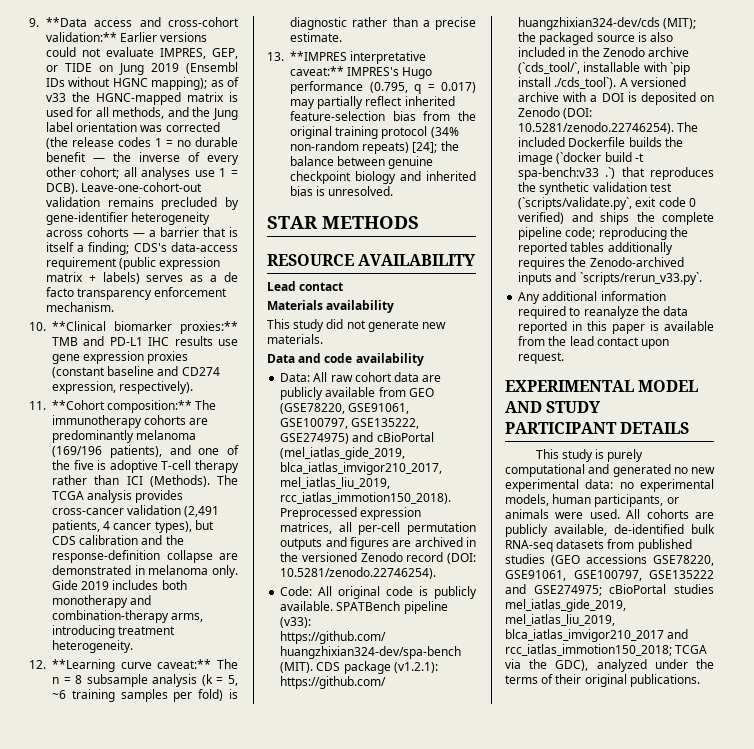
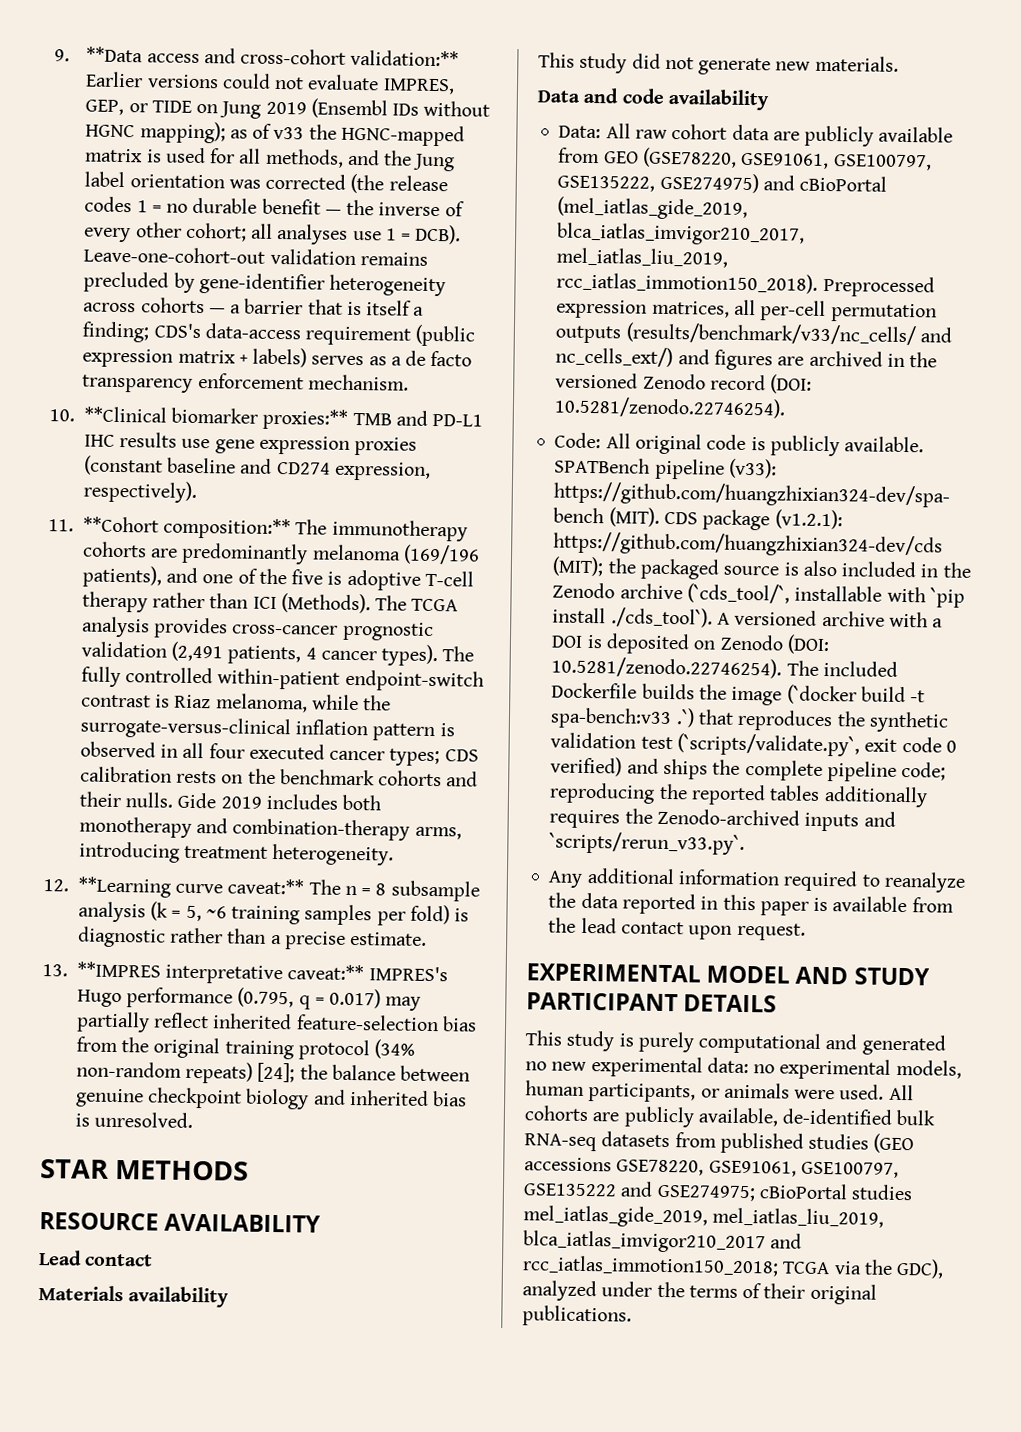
- The TCGA analysis provides cross-cancer validation (2,491 patients, 4 cancer types), but CDS calibration and the response-definition collapse are demonstrated in melanoma only.
+ The TCGA analysis provides cross-cancer prognostic validation (2,491 patients, 4 cancer types). The fully controlled within-patient endpoint-switch contrast is Riaz melanoma, while the surrogate-versus-clinical inflation pattern is observed in all four executed cancer types; CDS calibration rests on the benchmark cohorts and their nulls.
- Preprocessed expression matrices, all per-cell permutation outputs and figures are archived in the versioned Zenodo record (DOI: 10.5281/zenodo.22746254).
+ Preprocessed expression matrices, all per-cell permutation outputs (results/benchmark/v33/nc_cells/ and nc_cells_ext/) and figures are archived in the versioned Zenodo record (DOI: 10.5281/zenodo.22746254).

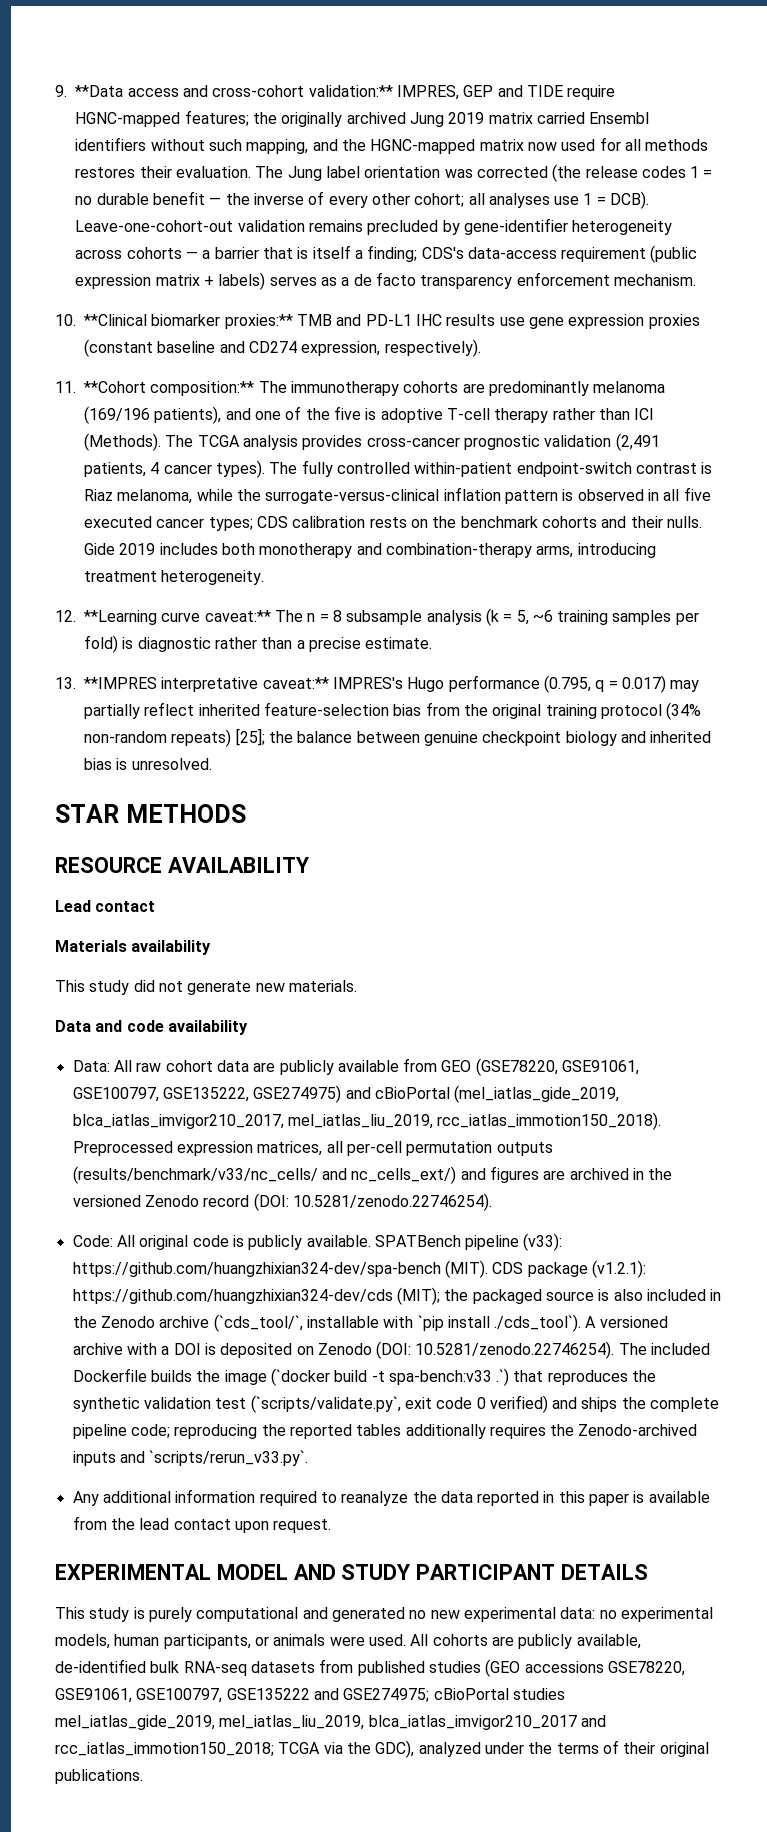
- 9. **Data access and cross-cohort validation:** Earlier versions could not evaluate IMPRES, GEP, or TIDE on Jung 2019 (Ensembl IDs without HGNC mapping); as of v33 the HGNC-mapped matrix is used for all methods, and the Jung label orientation was corrected (the release codes 1 = no durable benefit — the inverse of every other cohort; all analyses use 1 = DCB).
+ 9. **Data access and cross-cohort validation:** IMPRES, GEP and TIDE require HGNC-mapped features; the originally archived Jung 2019 matrix carried Ensembl identifiers without such mapping, and the HGNC-mapped matrix now used for all methods restores their evaluation. The Jung label orientation was corrected (the release codes 1 = no durable benefit — the inverse of every other cohort; all analyses use 1 = DCB).
- The fully controlled within-patient endpoint-switch contrast is Riaz melanoma, while the surrogate-versus-clinical inflation pattern is observed in all four executed cancer types; CDS calibration rests on the benchmark cohorts and their nulls.
+ The fully controlled within-patient endpoint-switch contrast is Riaz melanoma, while the surrogate-versus-clinical inflation pattern is observed in all five executed cancer types; CDS calibration rests on the benchmark cohorts and their nulls.
- 13. **IMPRES interpretative caveat:** IMPRES's Hugo performance (0.795, q = 0.017) may partially reflect inherited feature-selection bias from the original training protocol (34% non-random repeats) [24]; the balance between genuine checkpoint biology and inherited bias is unresolved.
+ 13. **IMPRES interpretative caveat:** IMPRES's Hugo performance (0.795, q = 0.017) may partially reflect inherited feature-selection bias from the original training protocol (34% non-random repeats) [25]; the balance between genuine checkpoint biology and inherited bias is unresolved.

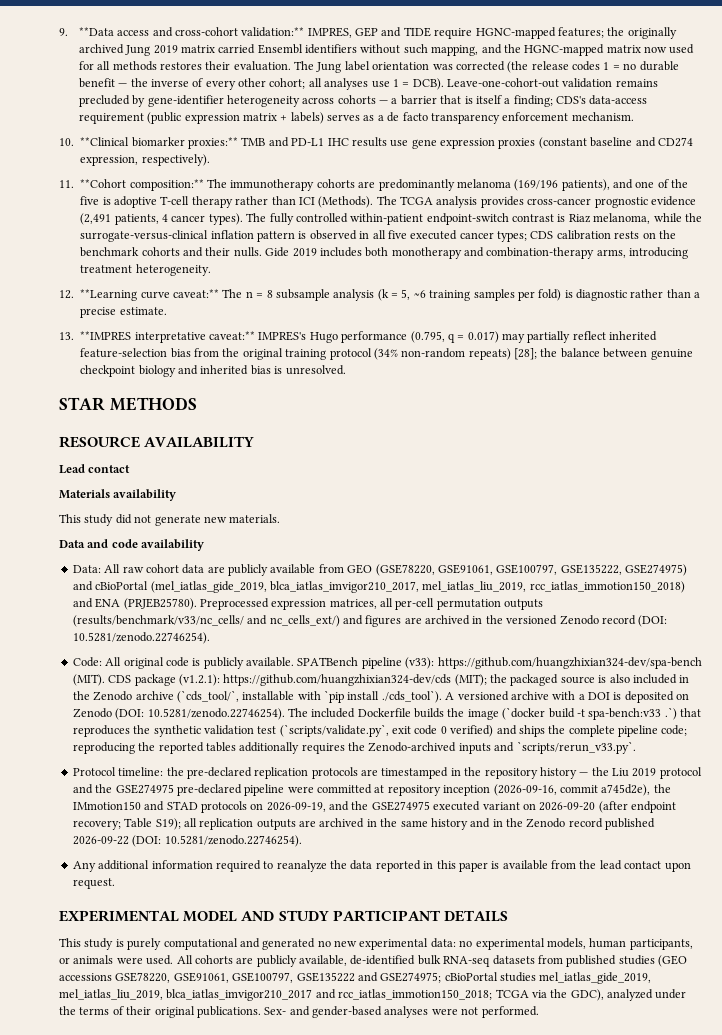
- The TCGA analysis provides cross-cancer prognostic validation (2,491 patients, 4 cancer types).
+ The TCGA analysis provides cross-cancer prognostic evidence (2,491 patients, 4 cancer types).
- 13. **IMPRES interpretative caveat:** IMPRES's Hugo performance (0.795, q = 0.017) may partially reflect inherited feature-selection bias from the original training protocol (34% non-random repeats) [25]; the balance between genuine checkpoint biology and inherited bias is unresolved.
+ 13. **IMPRES interpretative caveat:** IMPRES's Hugo performance (0.795, q = 0.017) may partially reflect inherited feature-selection bias from the original training protocol (34% non-random repeats) [28]; the balance between genuine checkpoint biology and inherited bias is unresolved.
- Data: All raw cohort data are publicly available from GEO (GSE78220, GSE91061, GSE100797, GSE135222, GSE274975) and cBioPortal (mel_iatlas_gide_2019, blca_iatlas_imvigor210_2017, mel_iatlas_liu_2019, rcc_iatlas_immotion150_2018).
+ Data: All raw cohort data are publicly available from GEO (GSE78220, GSE91061, GSE100797, GSE135222, GSE274975) and cBioPortal (mel_iatlas_gide_2019, blca_iatlas_imvigor210_2017, mel_iatlas_liu_2019, rcc_iatlas_immotion150_2018) and ENA (PRJEB25780).
+ Protocol timeline: the pre-declared replication protocols are timestamped in the repository history — the Liu 2019 protocol and the GSE274975 pre-declared pipeline were committed at repository inception (2026-09-16, commit a745d2e), the IMmotion150 and STAD protocols on 2026-09-19, and the GSE274975 executed variant on 2026-09-20 (after endpoint recovery; Table S19); all replication outputs are archived in the same history and in the Zenodo record published 2026-09-22 (DOI: 10.5281/zenodo.22746254).
+ Sex- and gender-based analyses were not performed.

